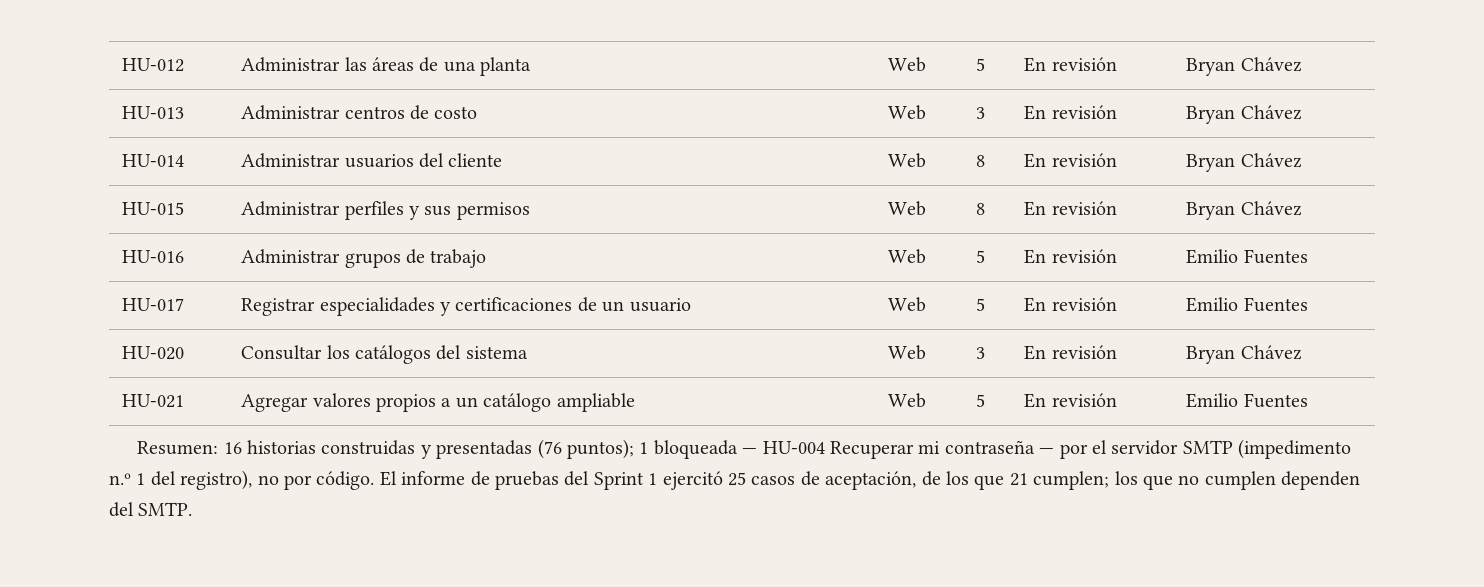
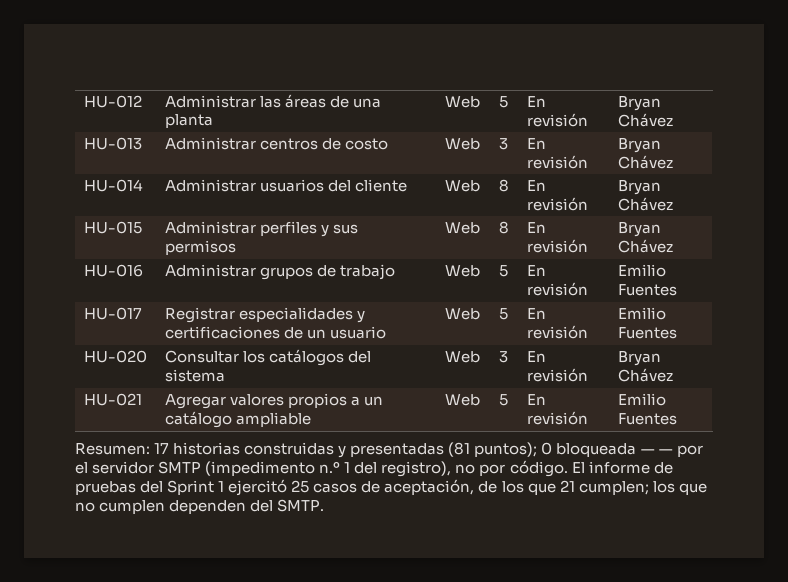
- Resumen: 16 historias construidas y presentadas (76 puntos); 1 bloqueada — HU-004 Recuperar mi contraseña — por el servidor SMTP (impedimento n.º 1 del registro), no por código.
+ Resumen: 17 historias construidas y presentadas (81 puntos); 0 bloqueada — — por el servidor SMTP (impedimento n.º 1 del registro), no por código.

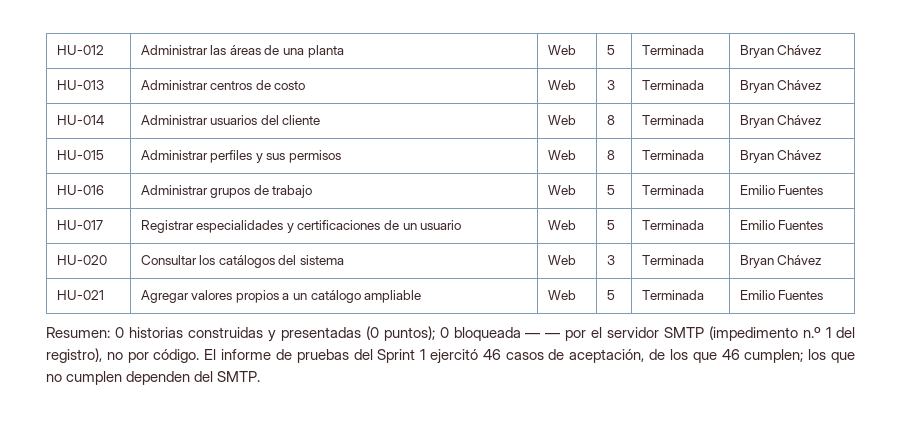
- HU-012 | Administrar las áreas de una planta | Web | 5 | En revisión | Bryan Chávez
+ HU-012 | Administrar las áreas de una planta | Web | 5 | Terminada | Bryan Chávez
- HU-013 | Administrar centros de costo | Web | 3 | En revisión | Bryan Chávez
+ HU-013 | Administrar centros de costo | Web | 3 | Terminada | Bryan Chávez
- HU-014 | Administrar usuarios del cliente | Web | 8 | En revisión | Bryan Chávez
+ HU-014 | Administrar usuarios del cliente | Web | 8 | Terminada | Bryan Chávez
- HU-015 | Administrar perfiles y sus permisos | Web | 8 | En revisión | Bryan Chávez
+ HU-015 | Administrar perfiles y sus permisos | Web | 8 | Terminada | Bryan Chávez
- HU-016 | Administrar grupos de trabajo | Web | 5 | En revisión | Emilio Fuentes
+ HU-016 | Administrar grupos de trabajo | Web | 5 | Terminada | Emilio Fuentes
- HU-017 | Registrar especialidades y certificaciones de un usuario | Web | 5 | En revisión | Emilio Fuentes
+ HU-017 | Registrar especialidades y certificaciones de un usuario | Web | 5 | Terminada | Emilio Fuentes
- HU-020 | Consultar los catálogos del sistema | Web | 3 | En revisión | Bryan Chávez
+ HU-020 | Consultar los catálogos del sistema | Web | 3 | Terminada | Bryan Chávez
- HU-021 | Agregar valores propios a un catálogo ampliable | Web | 5 | En revisión | Emilio Fuentes
+ HU-021 | Agregar valores propios a un catálogo ampliable | Web | 5 | Terminada | Emilio Fuentes
- Resumen: 17 historias construidas y presentadas (81 puntos); 0 bloqueada — — por el servidor SMTP (impedimento n.º 1 del registro), no por código.
+ Resumen: 0 historias construidas y presentadas (0 puntos); 0 bloqueada — — por el servidor SMTP (impedimento n.º 1 del registro), no por código.
- El informe de pruebas del Sprint 1 ejercitó 25 casos de aceptación, de los que 21 cumplen; los que no cumplen dependen del SMTP.
+ El informe de pruebas del Sprint 1 ejercitó 46 casos de aceptación, de los que 46 cumplen; los que no cumplen dependen del SMTP.

